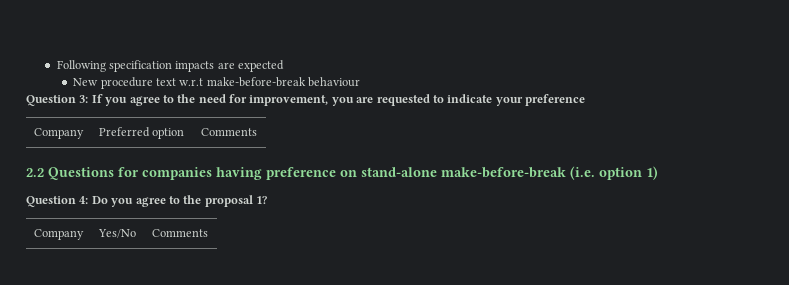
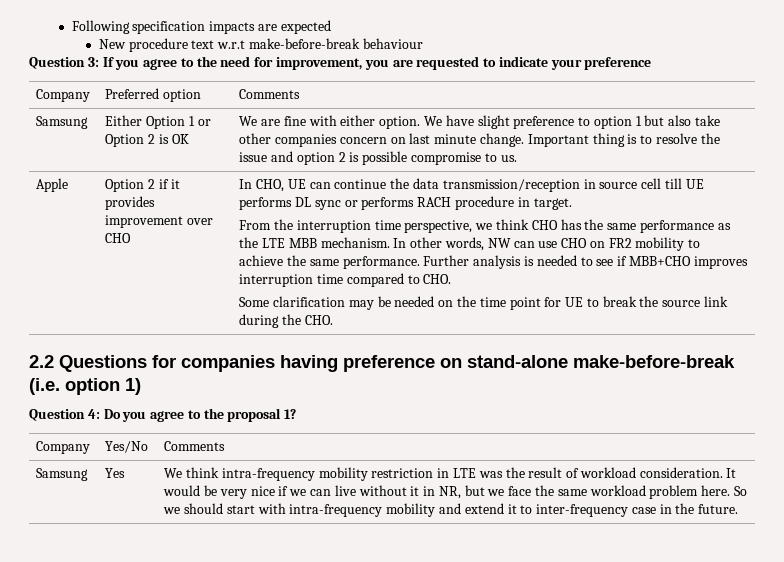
+ Samsung | Either Option 1 or Option 2 is OK | We are fine with either option. We have slight preference to option 1 but also take other companies concern on last minute change. Important thing is to resolve the issue and option 2 is possible compromise to us.
+ Apple | Option 2 if it provides improvement over CHO | In CHO, UE can continue the data transmission/reception in source cell till UE performs DL sync or performs RACH procedure in target.
+ From the interruption time perspective, we think CHO has the same performance as the LTE MBB mechanism. In other words, NW can use CHO on FR2 mobility to achieve the same performance. Further analysis is needed to see if MBB+CHO improves interruption time compared to CHO.
+ Some clarification may be needed on the time point for UE to break the source link during the CHO.
+ Samsung | Yes | We think intra-frequency mobility restriction in LTE was the result of workload consideration. It would be very nice if we can live without it in NR, but we face the same workload problem here. So we should start with intra-frequency mobility and extend it to inter-frequency case in the future.

